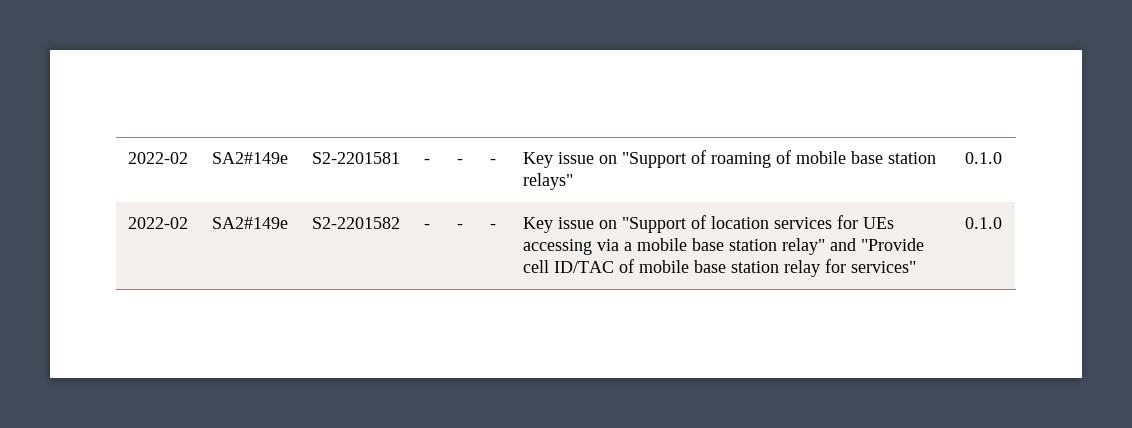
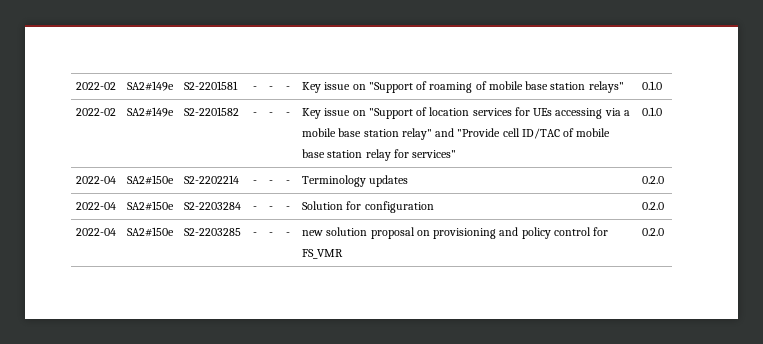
+ 2022-04 | SA2#150e | S2-2202214 | - | - | - | Terminology updates | 0.2.0
+ 2022-04 | SA2#150e | S2-2203284 | - | - | - | Solution for configuration | 0.2.0
+ 2022-04 | SA2#150e | S2-2203285 | - | - | - | new solution proposal on provisioning and policy control for FS_VMR | 0.2.0

